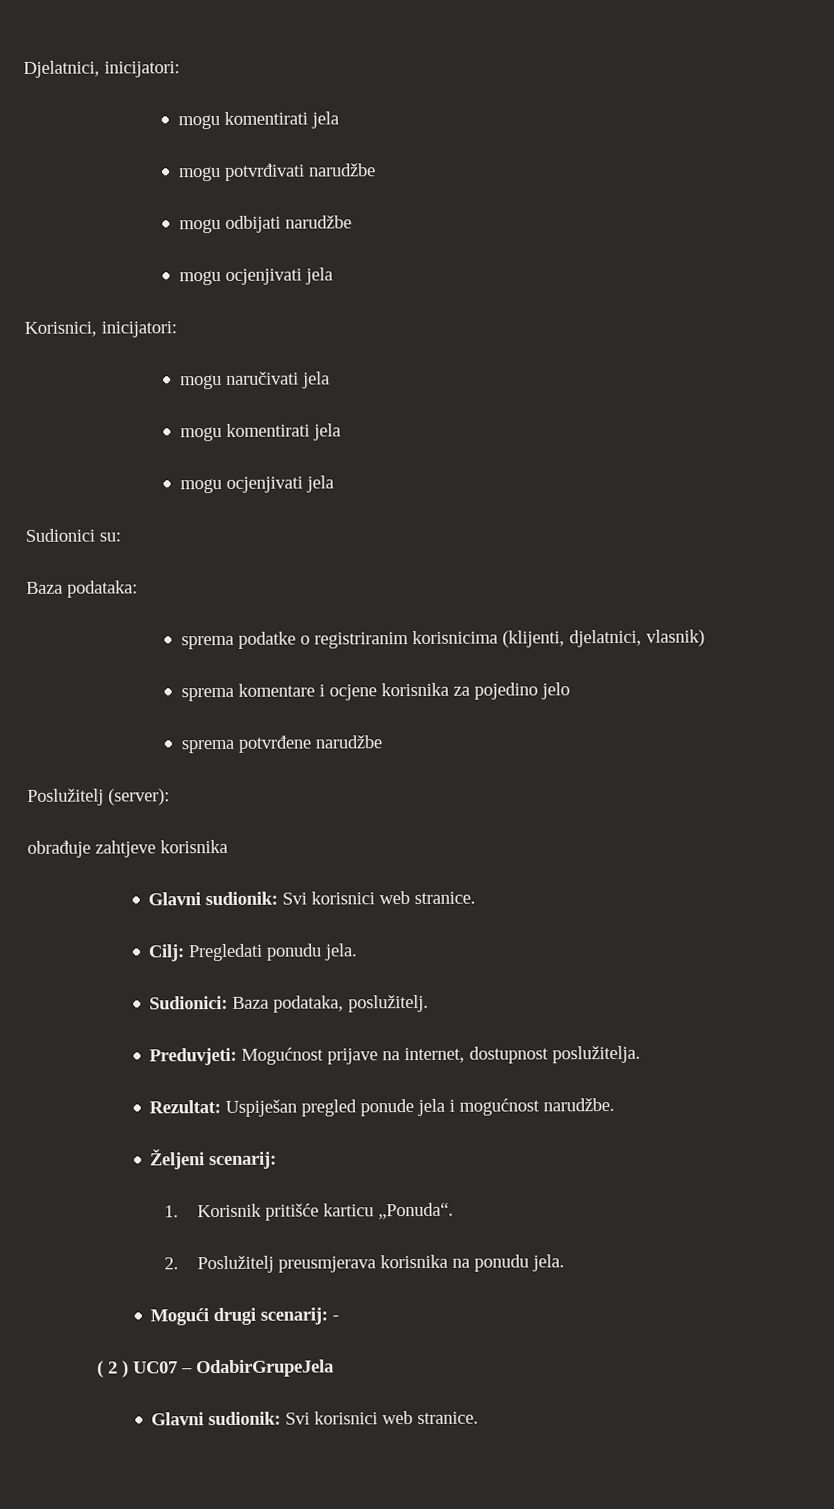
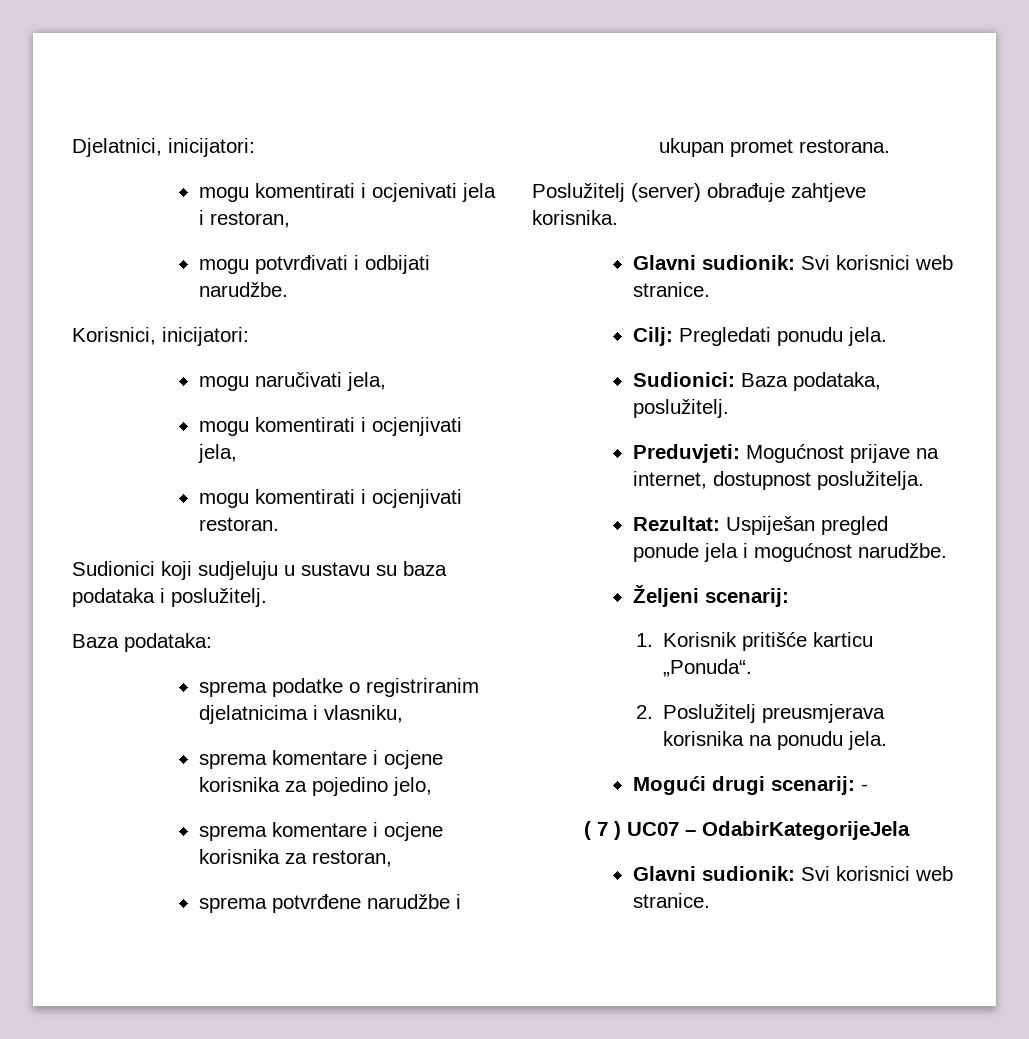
  Djelatnici, inicijatori:
- mogu komentirati jela
+ mogu komentirati i ocjenivati jela i restoran,
- mogu potvrđivati narudžbe
- mogu odbijati narudžbe
- mogu ocjenjivati jela
+ mogu potvrđivati i odbijati narudžbe.
- mogu naručivati jela
- mogu komentirati jela
- mogu ocjenjivati jela
- Sudionici su:
+ mogu naručivati jela,
+ mogu komentirati i ocjenjivati jela,
+ mogu komentirati i ocjenjivati restoran.
+ Sudionici koji sudjeluju u sustavu su baza podataka i poslužitelj.
- sprema podatke o registriranim korisnicima (klijenti, djelatnici, vlasnik)
+ sprema podatke o registriranim djelatnicima i vlasniku,
- sprema komentare i ocjene korisnika za pojedino jelo
+ sprema komentare i ocjene korisnika za pojedino jelo,
+ sprema komentare i ocjene korisnika za restoran,
- sprema potvrđene narudžbe
- Poslužitelj (server):
- obrađuje zahtjeve korisnika
+ sprema potvrđene narudžbe i ukupan promet restorana.
+ Poslužitelj (server) obrađuje zahtjeve korisnika.
- ( 2 ) UC07 – OdabirGrupeJela
+ ( 7 ) UC07 – OdabirKategorijeJela

